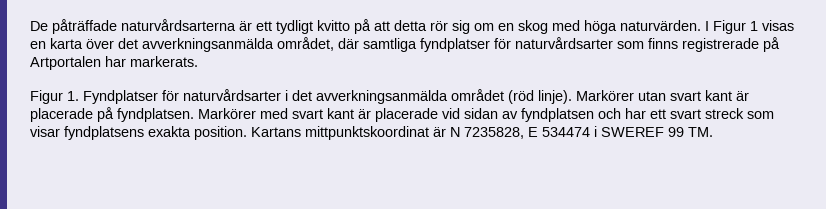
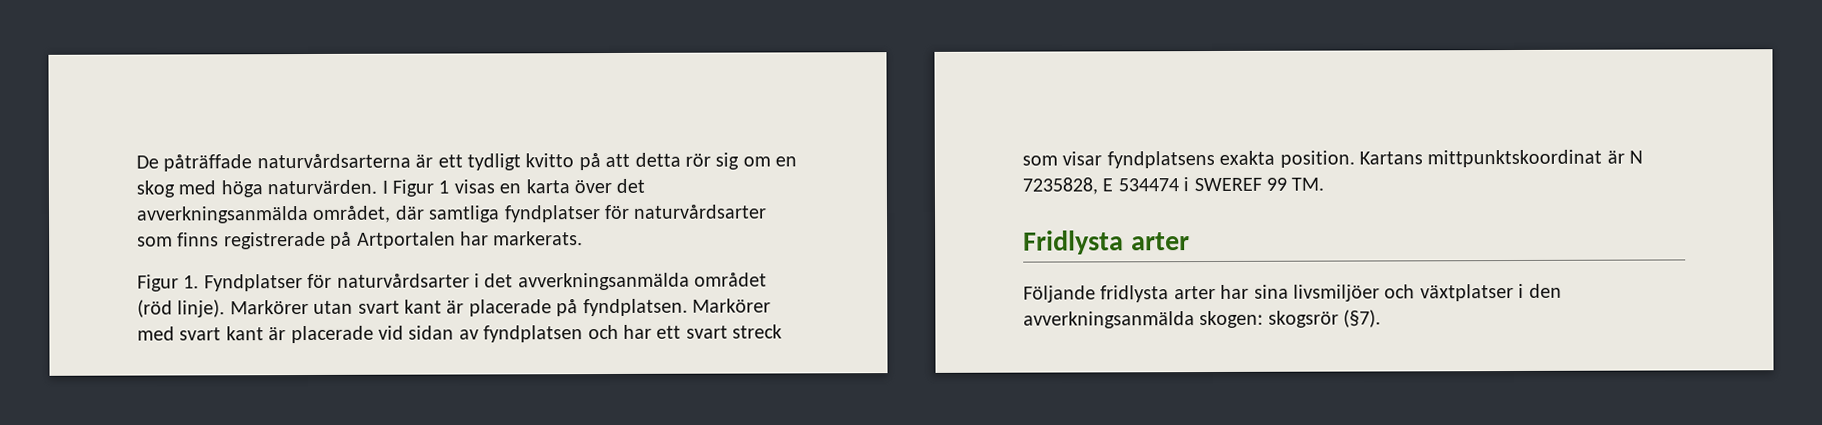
+ Fridlysta arter
+ Följande fridlysta arter har sina livsmiljöer och växtplatser i den avverkningsanmälda skogen: skogsrör (§7).

